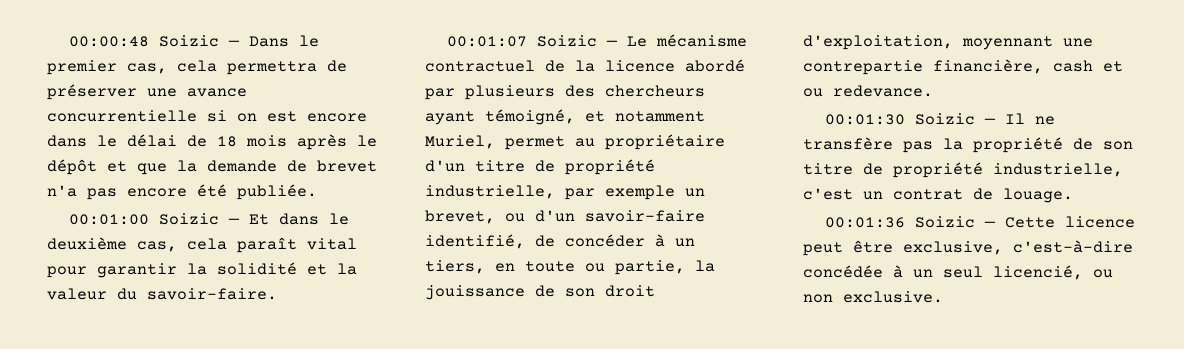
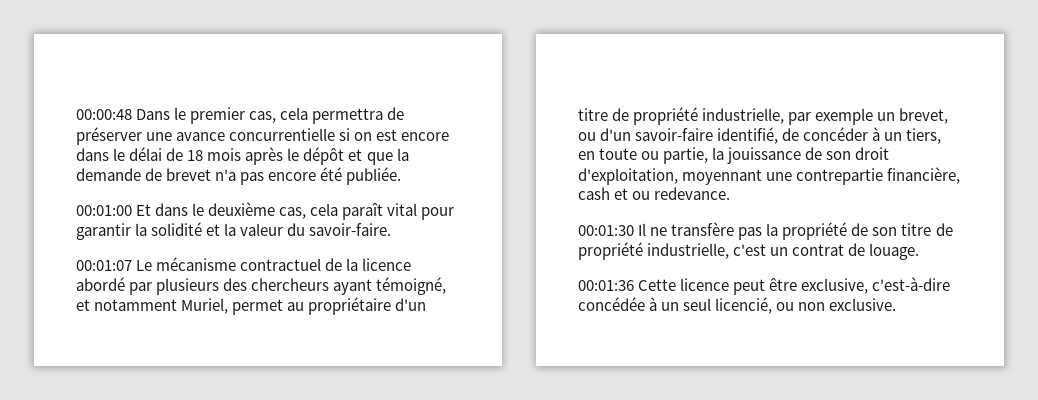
- 00:00:48 Soizic — Dans le premier cas, cela permettra de préserver une avance concurrentielle si on est encore dans le délai de 18 mois après le dépôt et que la demande de brevet n'a pas encore été publiée.
+ 00:00:48 Dans le premier cas, cela permettra de préserver une avance concurrentielle si on est encore dans le délai de 18 mois après le dépôt et que la demande de brevet n'a pas encore été publiée.
- 00:01:00 Soizic — Et dans le deuxième cas, cela paraît vital pour garantir la solidité et la valeur du savoir-faire.
+ 00:01:00 Et dans le deuxième cas, cela paraît vital pour garantir la solidité et la valeur du savoir-faire.
- 00:01:07 Soizic — Le mécanisme contractuel de la licence abordé par plusieurs des chercheurs ayant témoigné, et notamment Muriel, permet au propriétaire d'un titre de propriété industrielle, par exemple un brevet, ou d'un savoir-faire identifié, de concéder à un tiers, en toute ou partie, la jouissance de son droit d'exploitation, moyennant une contrepartie financière, cash et ou redevance.
+ 00:01:07 Le mécanisme contractuel de la licence abordé par plusieurs des chercheurs ayant témoigné, et notamment Muriel, permet au propriétaire d'un titre de propriété industrielle, par exemple un brevet, ou d'un savoir-faire identifié, de concéder à un tiers, en toute ou partie, la jouissance de son droit d'exploitation, moyennant une contrepartie financière, cash et ou redevance.
- 00:01:30 Soizic — Il ne transfère pas la propriété de son titre de propriété industrielle, c'est un contrat de louage.
+ 00:01:30 Il ne transfère pas la propriété de son titre de propriété industrielle, c'est un contrat de louage.
- 00:01:36 Soizic — Cette licence peut être exclusive, c'est-à-dire concédée à un seul licencié, ou non exclusive.
+ 00:01:36 Cette licence peut être exclusive, c'est-à-dire concédée à un seul licencié, ou non exclusive.

